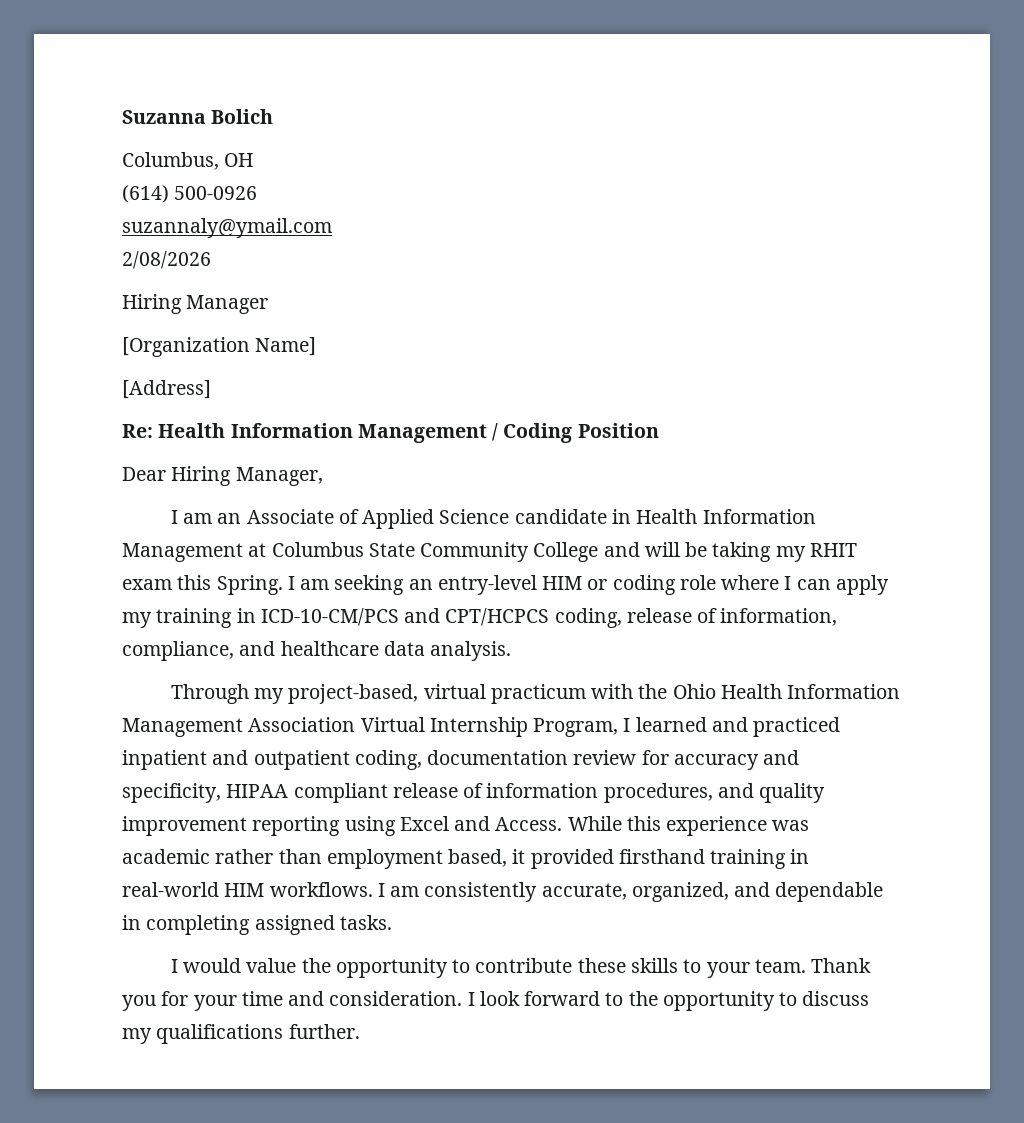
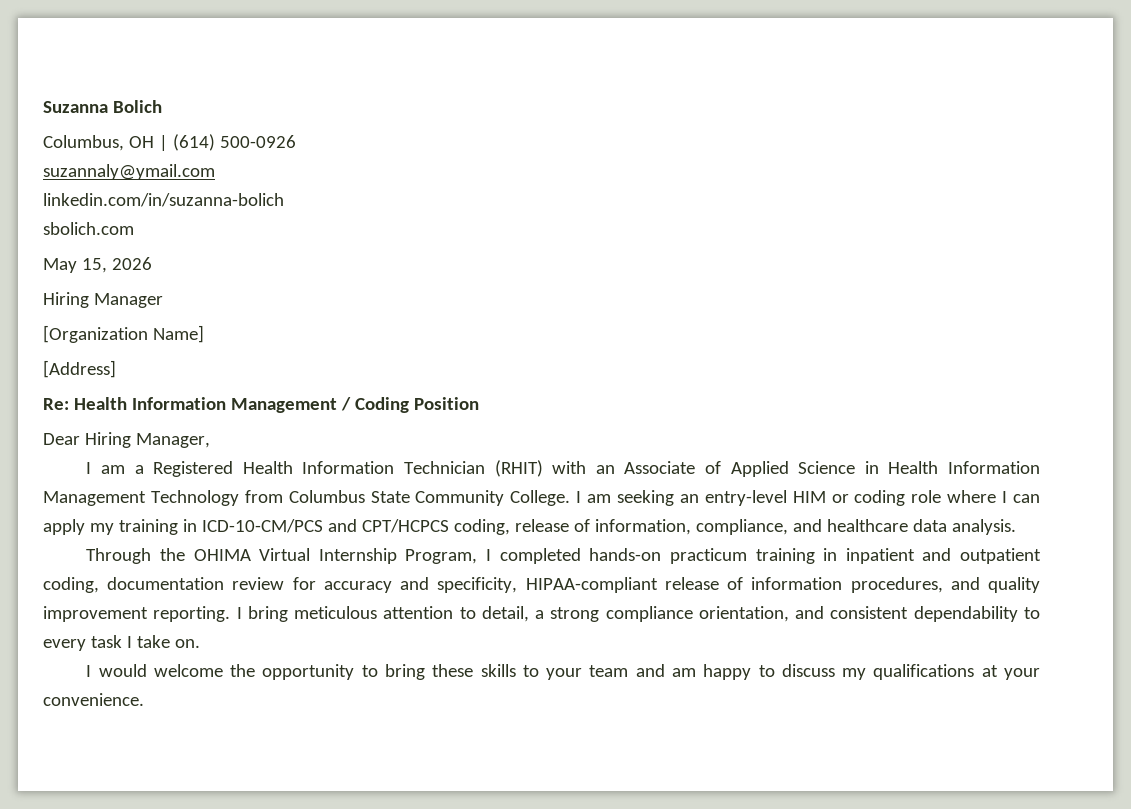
- Columbus, OH
- (614) 500-0926
+ Columbus, OH | (614) 500-0926
- 2/08/2026
+ linkedin.com/in/suzanna-bolich
+ sbolich.com
+ May 15, 2026
- I am an Associate of Applied Science candidate in Health Information Management at Columbus State Community College and will be taking my RHIT exam this Spring.
+ I am a Registered Health Information Technician (RHIT) with an Associate of Applied Science in Health Information Management Technology from Columbus State Community College.
- Through my project-based, virtual practicum with the Ohio Health Information Management Association Virtual Internship Program, I learned and practiced inpatient and outpatient coding, documentation review for accuracy and specificity, HIPAA compliant release of information procedures, and quality improvement reporting using Excel and Access. While this experience was academic rather than employment based, it provided firsthand training in real-world HIM workflows. I am consistently accurate, organized, and dependable in completing assigned tasks.
+ Through the OHIMA Virtual Internship Program, I completed hands-on practicum training in inpatient and outpatient coding, documentation review for accuracy and specificity, HIPAA-compliant release of information procedures, and quality improvement reporting. I bring meticulous attention to detail, a strong compliance orientation, and consistent dependability to every task I take on.
- I would value the opportunity to contribute these skills to your team. Thank you for your time and consideration. I look forward to the opportunity to discuss my qualifications further.
+ I would welcome the opportunity to bring these skills to your team and am happy to discuss my qualifications at your convenience.

